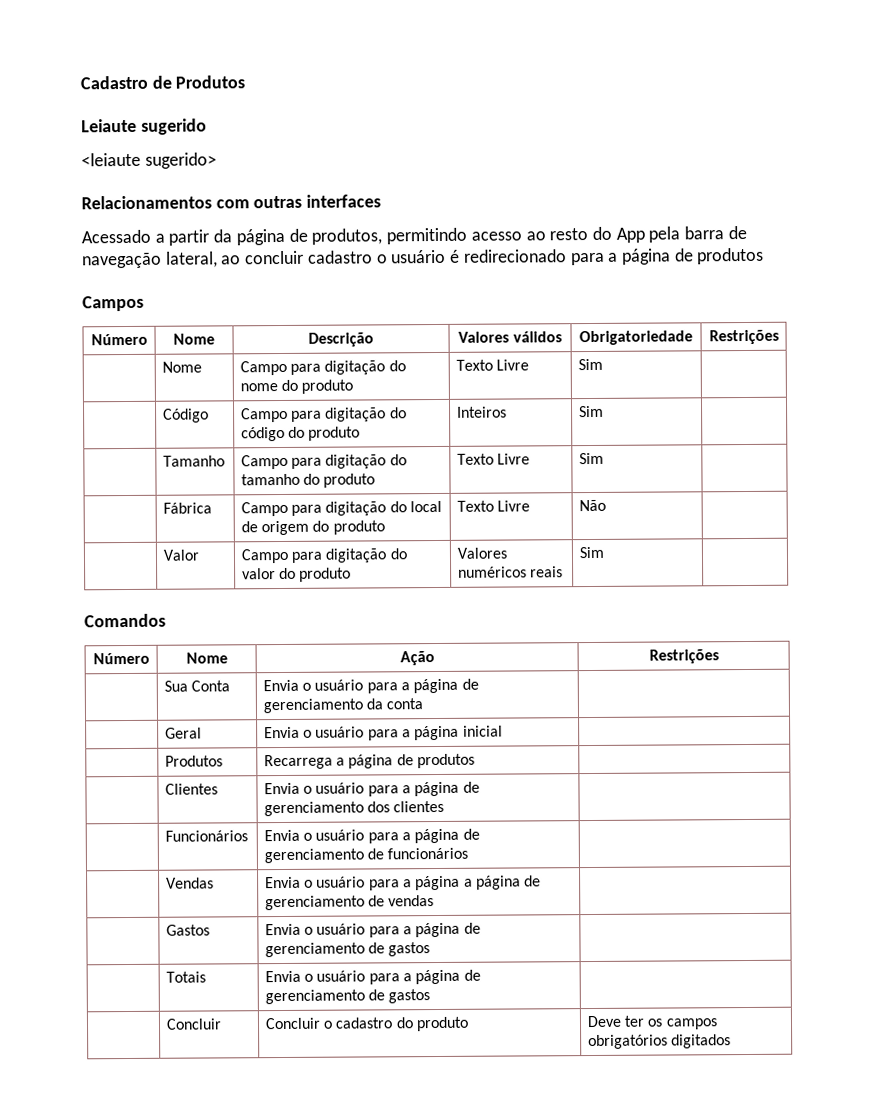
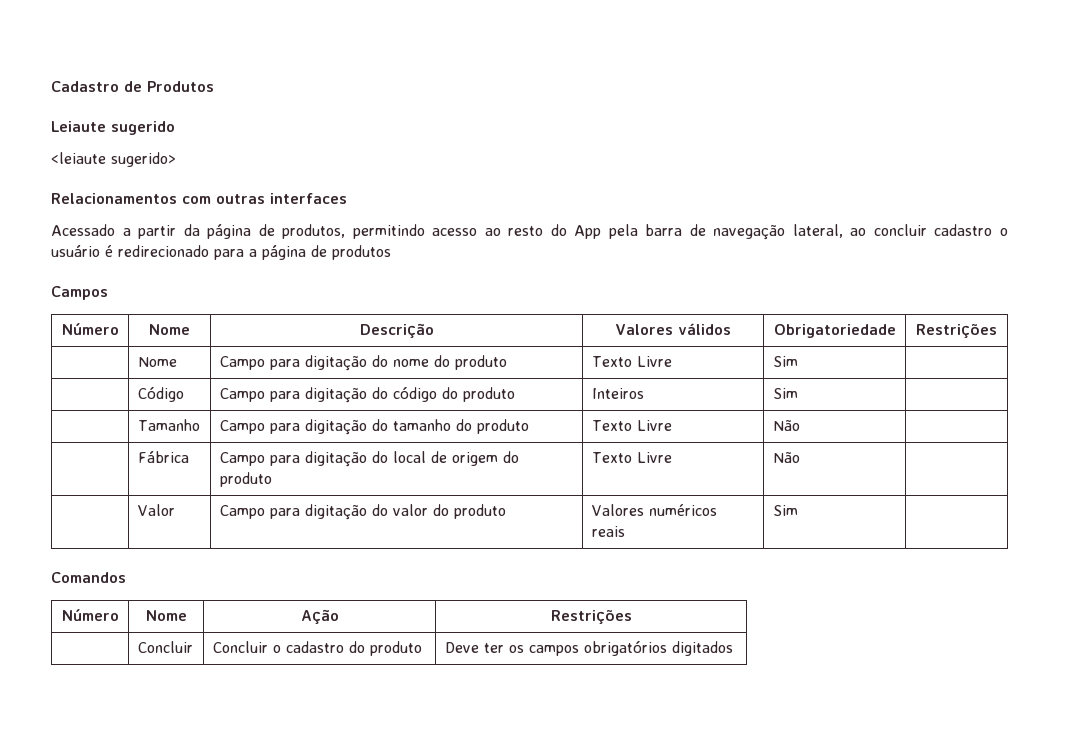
- | Tamanho | Campo para digitação do tamanho do produto | Texto Livre | Sim |
+ | Tamanho | Campo para digitação do tamanho do produto | Texto Livre | Não |
- | Sua Conta | Envia o usuário para a página de gerenciamento da conta |
- | Geral | Envia o usuário para a página inicial |
- | Produtos | Recarrega a página de produtos |
- | Clientes | Envia o usuário para a página de gerenciamento dos clientes |
- | Funcionários | Envia o usuário para a página de gerenciamento de funcionários |
- | Vendas | Envia o usuário para a página a página de gerenciamento de vendas |
- | Gastos | Envia o usuário para a página de gerenciamento de gastos |
- | Totais | Envia o usuário para a página de gerenciamento de gastos |

